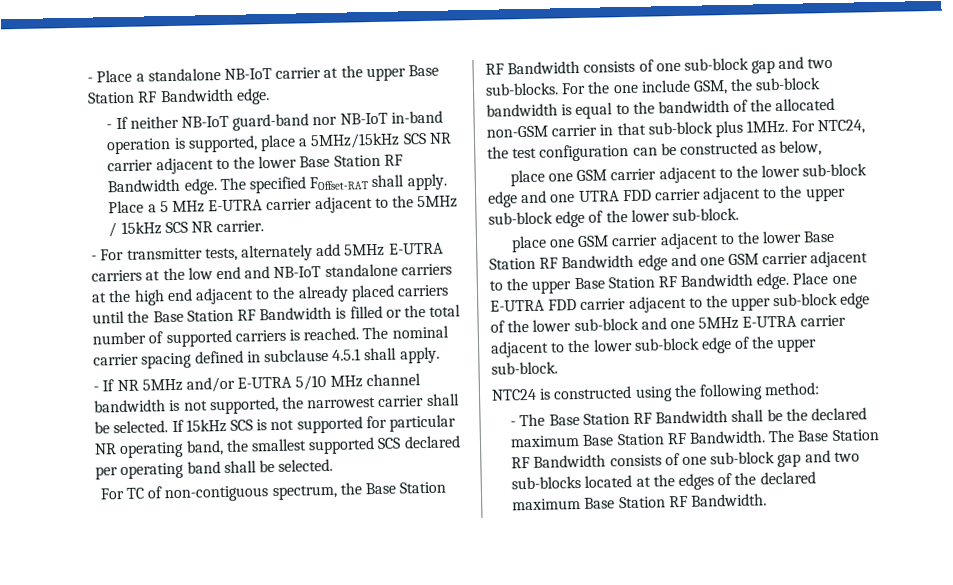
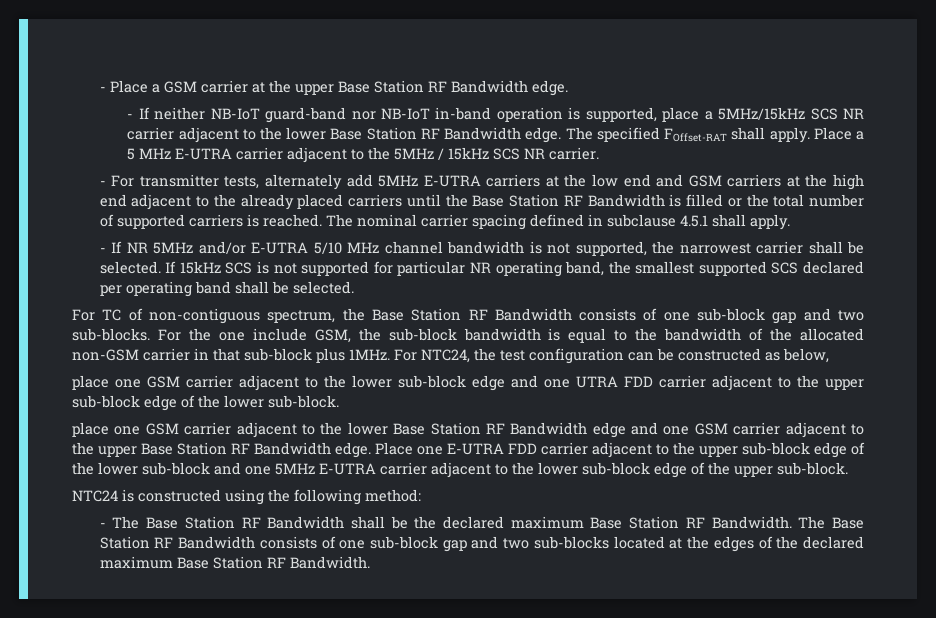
- - Place a standalone NB-IoT carrier at the upper Base Station RF Bandwidth edge.
+ - Place a GSM carrier at the upper Base Station RF Bandwidth edge.
- - For transmitter tests, alternately add 5MHz E-UTRA carriers at the low end and NB-IoT standalone carriers at the high end adjacent to the already placed carriers until the Base Station RF Bandwidth is filled or the total number of supported carriers is reached.
+ - For transmitter tests, alternately add 5MHz E-UTRA carriers at the low end and GSM carriers at the high end adjacent to the already placed carriers until the Base Station RF Bandwidth is filled or the total number of supported carriers is reached.

